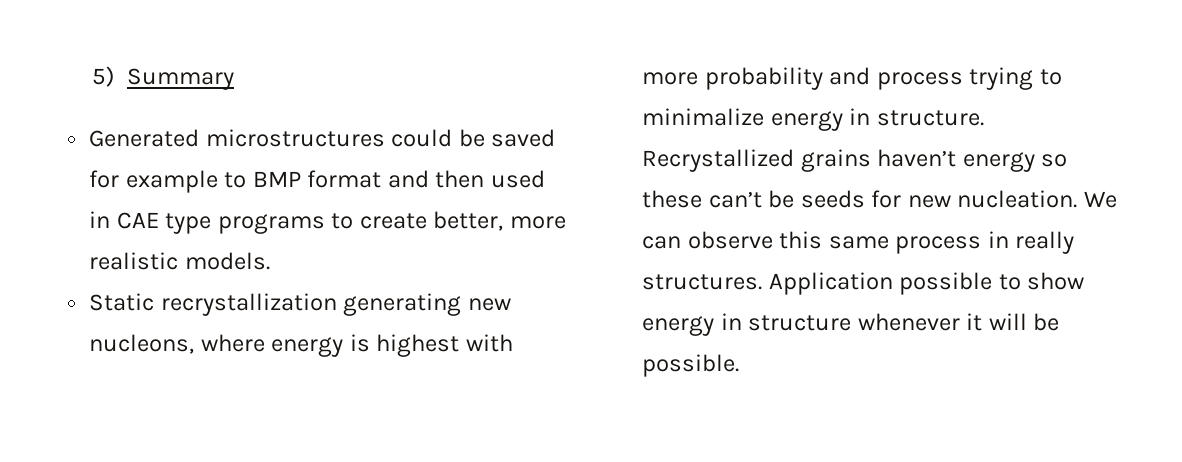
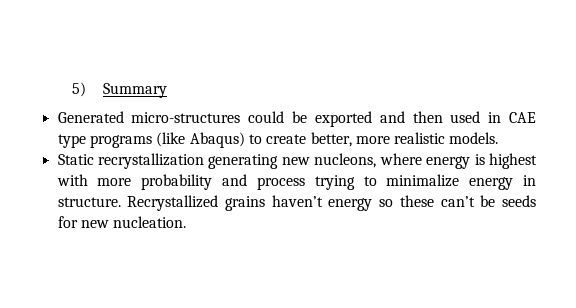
- Generated microstructures could be saved for example to BMP format and then used in CAE type programs to create better, more realistic models.
+ Generated micro-structures could be exported and then used in CAE type programs (like Abaqus) to create better, more realistic models.
- We can observe this same process in really structures. Application possible to show energy in structure whenever it will be possible.

